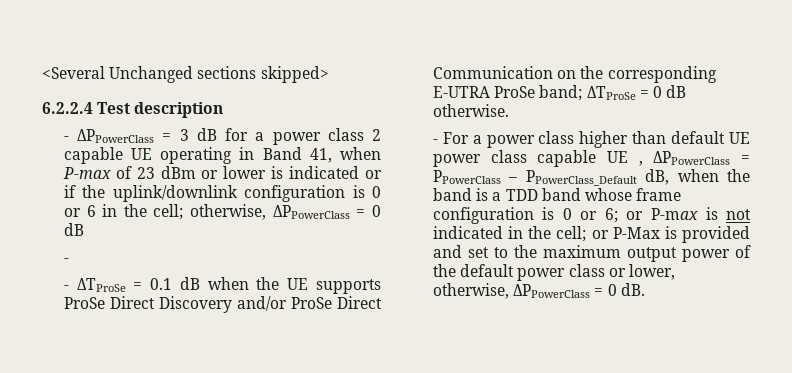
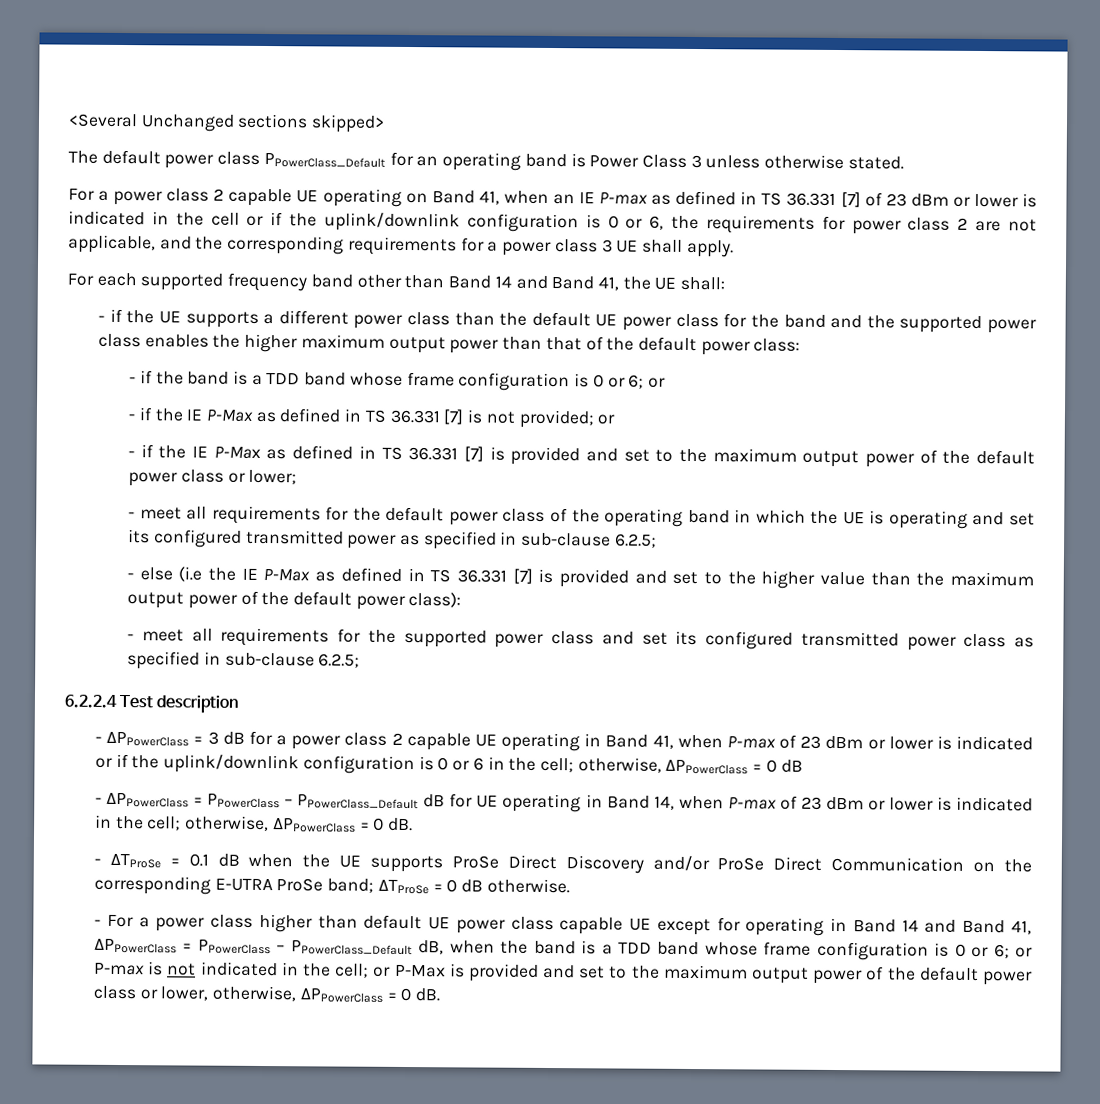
+ The default power class PPowerClass_Default for an operating band is Power Class 3 unless otherwise stated.
+ For a power class 2 capable UE operating on Band 41, when an IE P-max as defined in TS 36.331 [7] of 23 dBm or lower is indicated in the cell or if the uplink/downlink configuration is 0 or 6, the requirements for power class 2 are not applicable, and the corresponding requirements for a power class 3 UE shall apply.
+ For each supported frequency band other than Band 14 and Band 41, the UE shall:
+ - if the UE supports a different power class than the default UE power class for the band and the supported power class enables the higher maximum output power than that of the default power class:
+ - if the band is a TDD band whose frame configuration is 0 or 6; or
+ - if the IE P-Max as defined in TS 36.331 [7] is not provided; or
+ - if the IE P-Max as defined in TS 36.331 [7] is provided and set to the maximum output power of the default power class or lower;
+ - meet all requirements for the default power class of the operating band in which the UE is operating and set its configured transmitted power as specified in sub-clause 6.2.5;
+ - else (i.e the IE P-Max as defined in TS 36.331 [7] is provided and set to the higher value than the maximum output power of the default power class):
+ - meet all requirements for the supported power class and set its configured transmitted power class as specified in sub-clause 6.2.5;
  - ΔPPowerClass = 3 dB for a power class 2 capable UE operating in Band 41, when P-max of 23 dBm or lower is indicated or if the uplink/downlink configuration is 0 or 6 in the cell; otherwise, ΔPPowerClass = 0 dB
- -
+ - ΔPPowerClass = PPowerClass – PPowerClass_Default dB for UE operating in Band 14, when P-max of 23 dBm or lower is indicated in the cell; otherwise, ΔPPowerClass = 0 dB.
- - For a power class higher than default UE power class capable UE , ΔPPowerClass = PPowerClass – PPowerClass_Default dB, when the band is a TDD band whose frame configuration is 0 or 6;
+ - For a power class higher than default UE power class capable UE except for operating in Band 14 and Band 41, ΔPPowerClass = PPowerClass – PPowerClass_Default dB, when the band is a TDD band whose frame configuration is 0 or 6;

